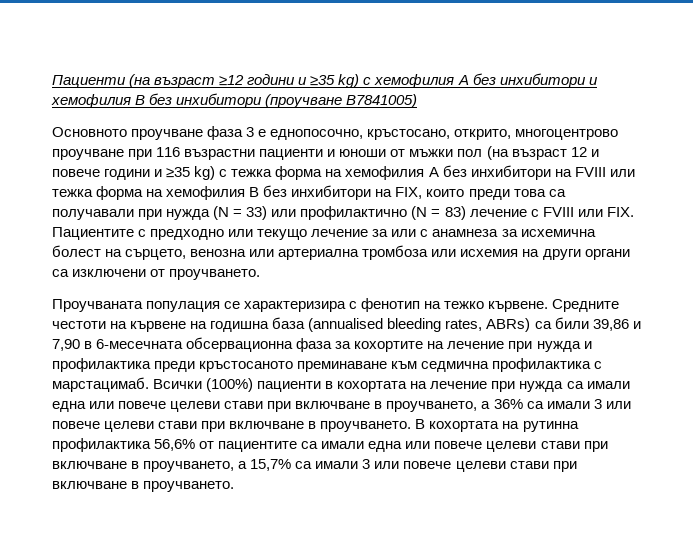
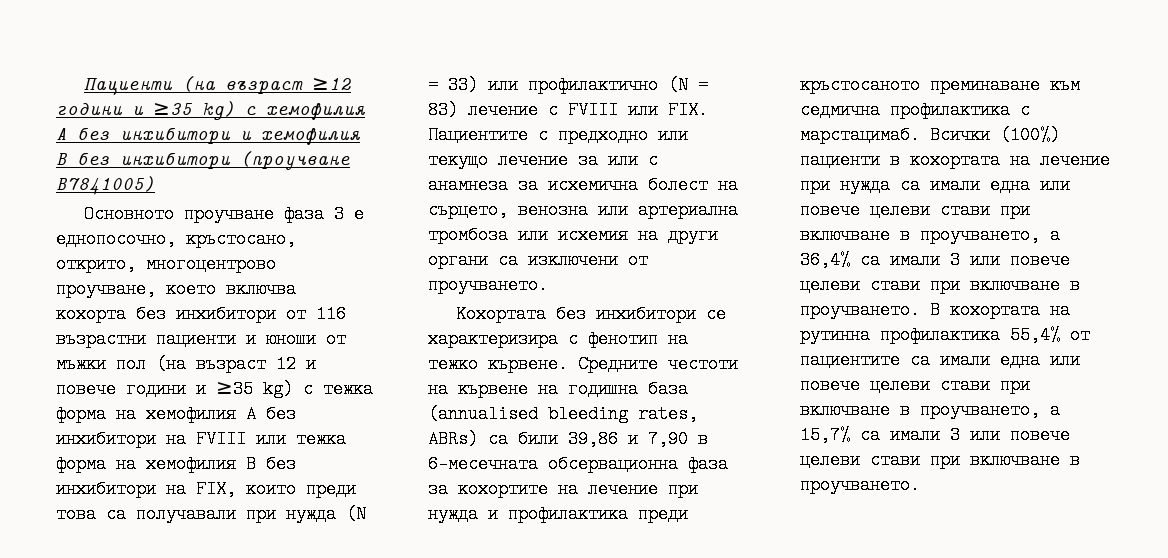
- Основното проучване фаза 3 е еднопосочно, кръстосано, открито, многоцентрово проучване при 116 възрастни пациенти и юноши от мъжки пол (на възраст 12 и повече години и ≥35 kg) с тежка форма на хемофилия A без инхибитори на FVIII или тежка форма на хемофилия B без инхибитори на FIX, които преди това са получавали при нужда (N = 33) или профилактично (N = 83) лечение с FVIII или FIX. Пациентите с предходно или текущо лечение за или с анамнеза за исхемична болест на сърцето, венозна или артериална тромбоза или исхемия на други органи са изключени от проучването.
+ Основното проучване фаза 3 е еднопосочно, кръстосано, открито, многоцентрово проучване, което включва кохорта без инхибитори от 116 възрастни пациенти и юноши от мъжки пол (на възраст 12 и повече години и ≥35 kg) с тежка форма на хемофилия A без инхибитори на FVIII или тежка форма на хемофилия B без инхибитори на FIX, които преди това са получавали при нужда (N = 33) или профилактично (N = 83) лечение с FVIII или FIX. Пациентите с предходно или текущо лечение за или с анамнеза за исхемична болест на сърцето, венозна или артериална тромбоза или исхемия на други органи са изключени от проучването.
- Проучваната популация се характеризира с фенотип на тежко кървене.
+ Кохортата без инхибитори се характеризира с фенотип на тежко кървене.
- Всички (100%) пациенти в кохортата на лечение при нужда са имали една или повече целеви стави при включване в проучването, а 36% са имали 3 или повече целеви стави при включване в проучването.
+ Всички (100%) пациенти в кохортата на лечение при нужда са имали една или повече целеви стави при включване в проучването, а 36,4% са имали 3 или повече целеви стави при включване в проучването.
- В кохортата на рутинна профилактика 56,6% от пациентите са имали една или повече целеви стави при включване в проучването, а 15,7% са имали 3 или повече целеви стави при включване в проучването.
+ В кохортата на рутинна профилактика 55,4% от пациентите са имали една или повече целеви стави при включване в проучването, а 15,7% са имали 3 или повече целеви стави при включване в проучването.

